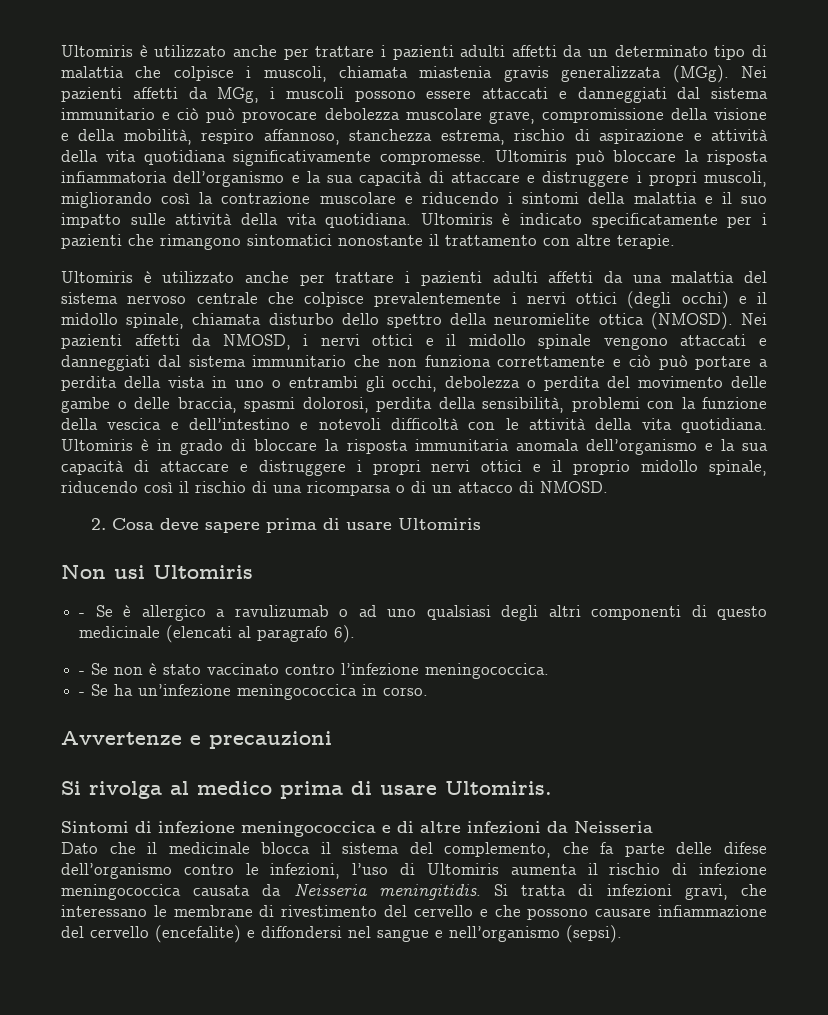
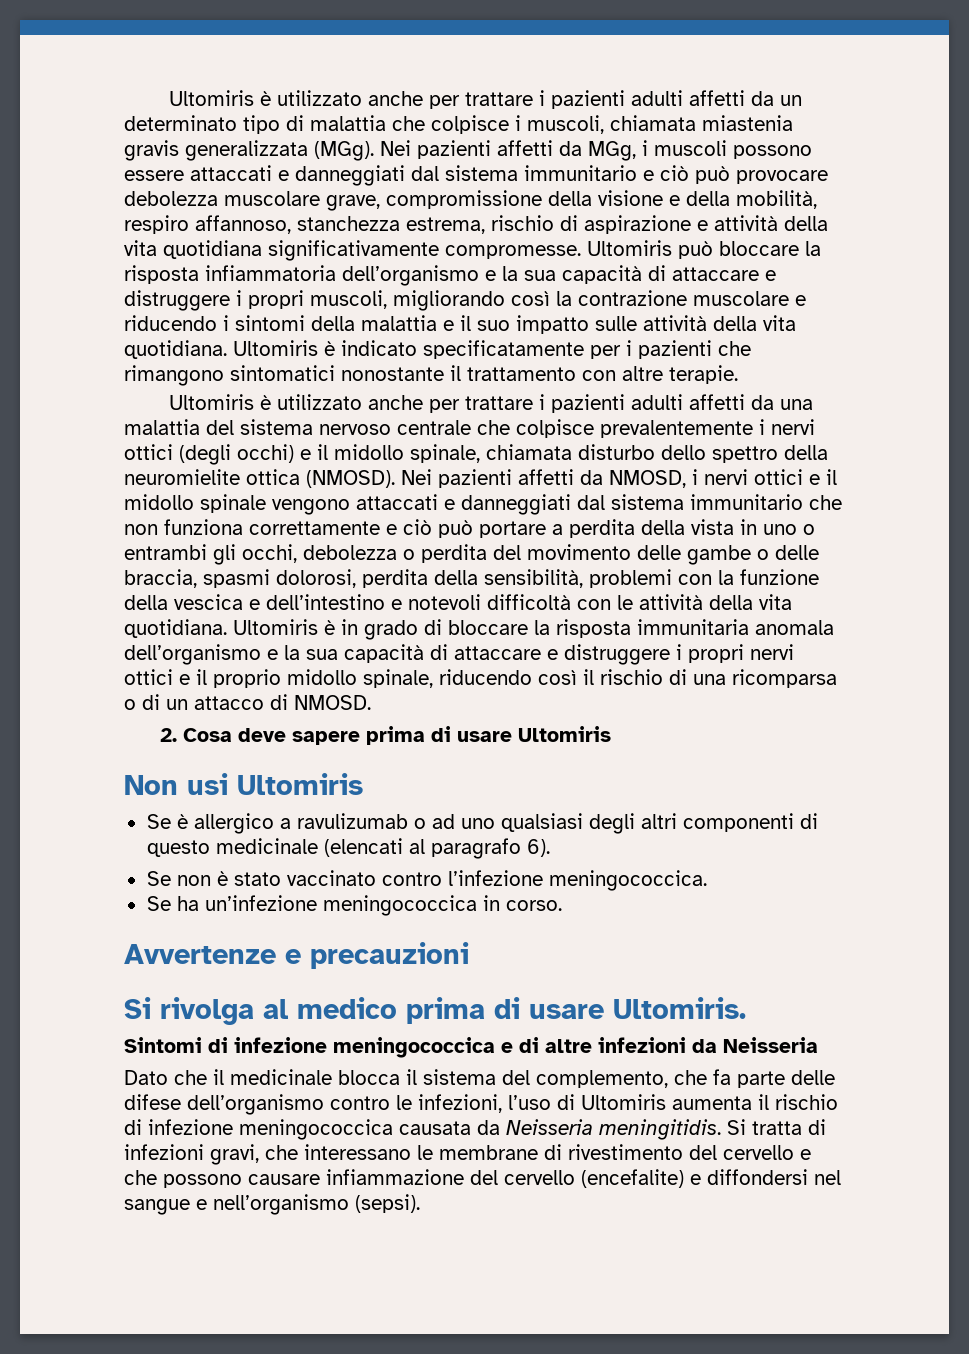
- - Se è allergico a ravulizumab o ad uno qualsiasi degli altri componenti di questo medicinale (elencati al paragrafo 6).
+ Se è allergico a ravulizumab o ad uno qualsiasi degli altri componenti di questo medicinale (elencati al paragrafo 6).
- - Se non è stato vaccinato contro l’infezione meningococcica.
+ Se non è stato vaccinato contro l’infezione meningococcica.
- - Se ha un’infezione meningococcica in corso.
+ Se ha un’infezione meningococcica in corso.

